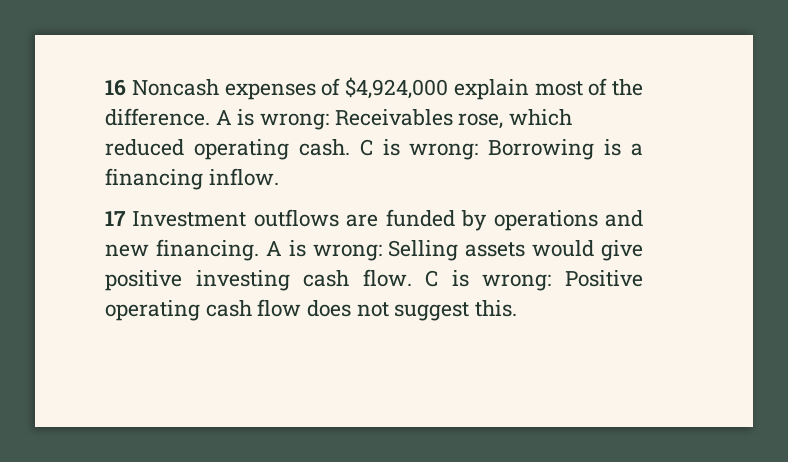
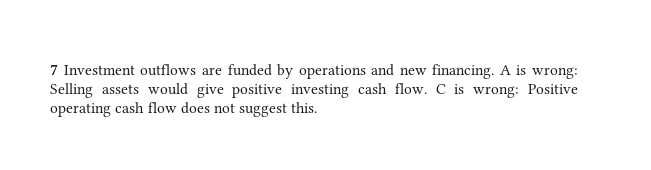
- 16 Noncash expenses of $4,924,000 explain most of the difference. A is wrong: Receivables rose, which reduced operating cash. C is wrong: Borrowing is a financing inflow.
- 17 Investment outflows are funded by operations and new financing.
+ 7 Investment outflows are funded by operations and new financing.

